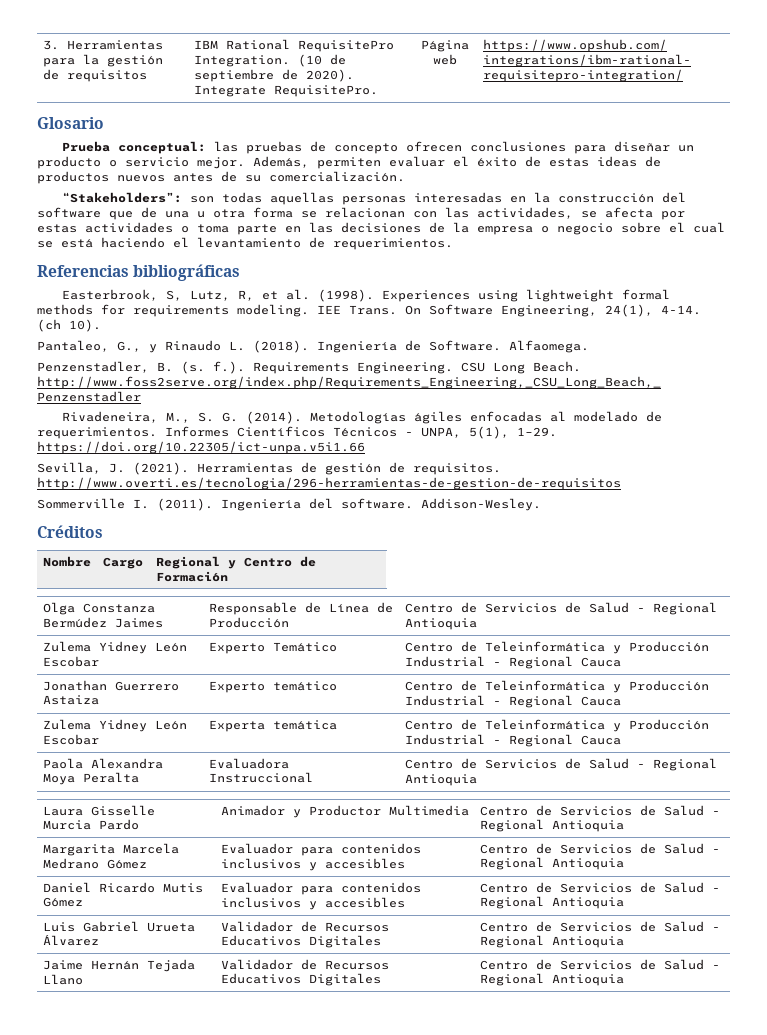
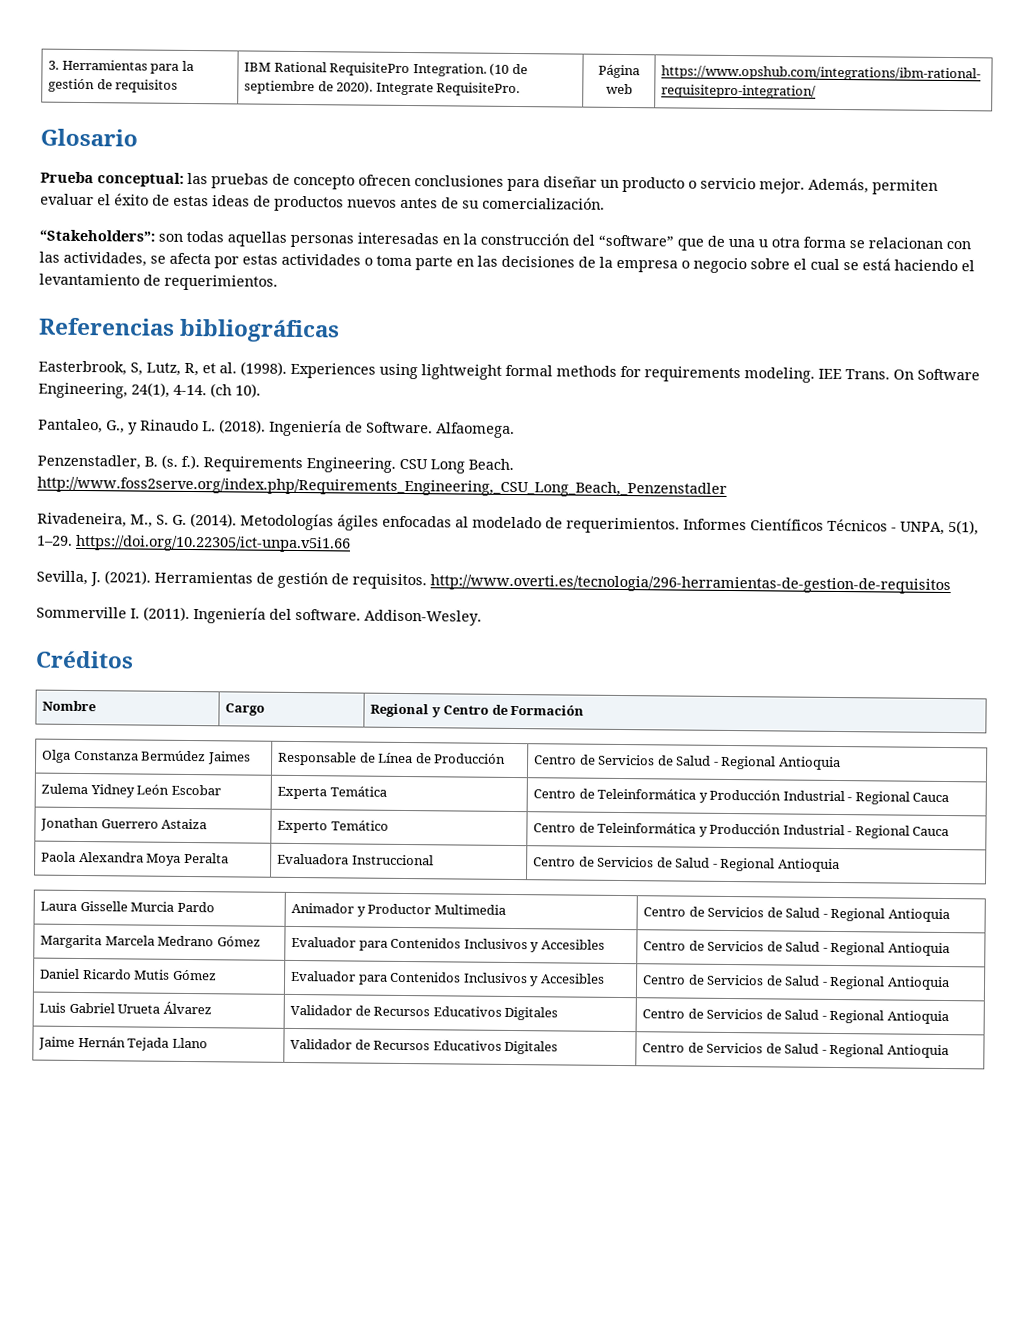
- “Stakeholders”: son todas aquellas personas interesadas en la construcción del software que de una u otra forma se relacionan con las actividades, se afecta por estas actividades o toma parte en las decisiones de la empresa o negocio sobre el cual se está haciendo el levantamiento de requerimientos.
+ “Stakeholders”: son todas aquellas personas interesadas en la construcción del “software” que de una u otra forma se relacionan con las actividades, se afecta por estas actividades o toma parte en las decisiones de la empresa o negocio sobre el cual se está haciendo el levantamiento de requerimientos.
- Zulema Yidney León Escobar | Experto Temático | Centro de Teleinformática y Producción Industrial - Regional Cauca
+ Zulema Yidney León Escobar | Experta Temática | Centro de Teleinformática y Producción Industrial - Regional Cauca
- Jonathan Guerrero Astaiza | Experto temático | Centro de Teleinformática y Producción Industrial - Regional Cauca
- Zulema Yidney León Escobar | Experta temática | Centro de Teleinformática y Producción Industrial - Regional Cauca
+ Jonathan Guerrero Astaiza | Experto Temático | Centro de Teleinformática y Producción Industrial - Regional Cauca
- Margarita Marcela Medrano Gómez | Evaluador para contenidos inclusivos y accesibles | Centro de Servicios de Salud - Regional Antioquia
+ Margarita Marcela Medrano Gómez | Evaluador para Contenidos Inclusivos y Accesibles | Centro de Servicios de Salud - Regional Antioquia
- Daniel Ricardo Mutis Gómez | Evaluador para contenidos inclusivos y accesibles | Centro de Servicios de Salud - Regional Antioquia
+ Daniel Ricardo Mutis Gómez | Evaluador para Contenidos Inclusivos y Accesibles | Centro de Servicios de Salud - Regional Antioquia

